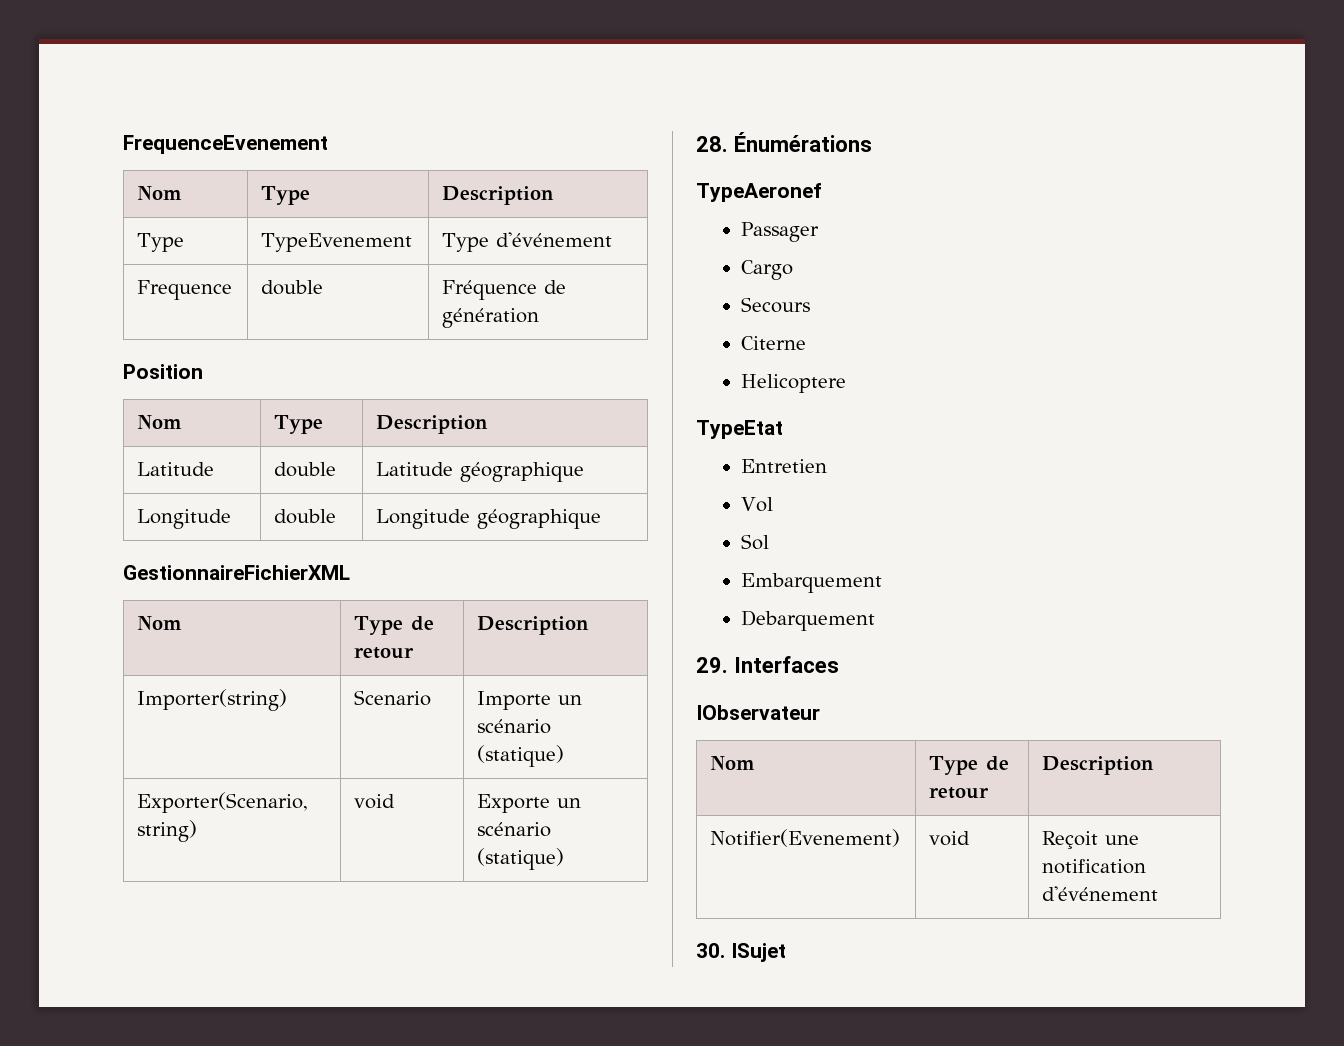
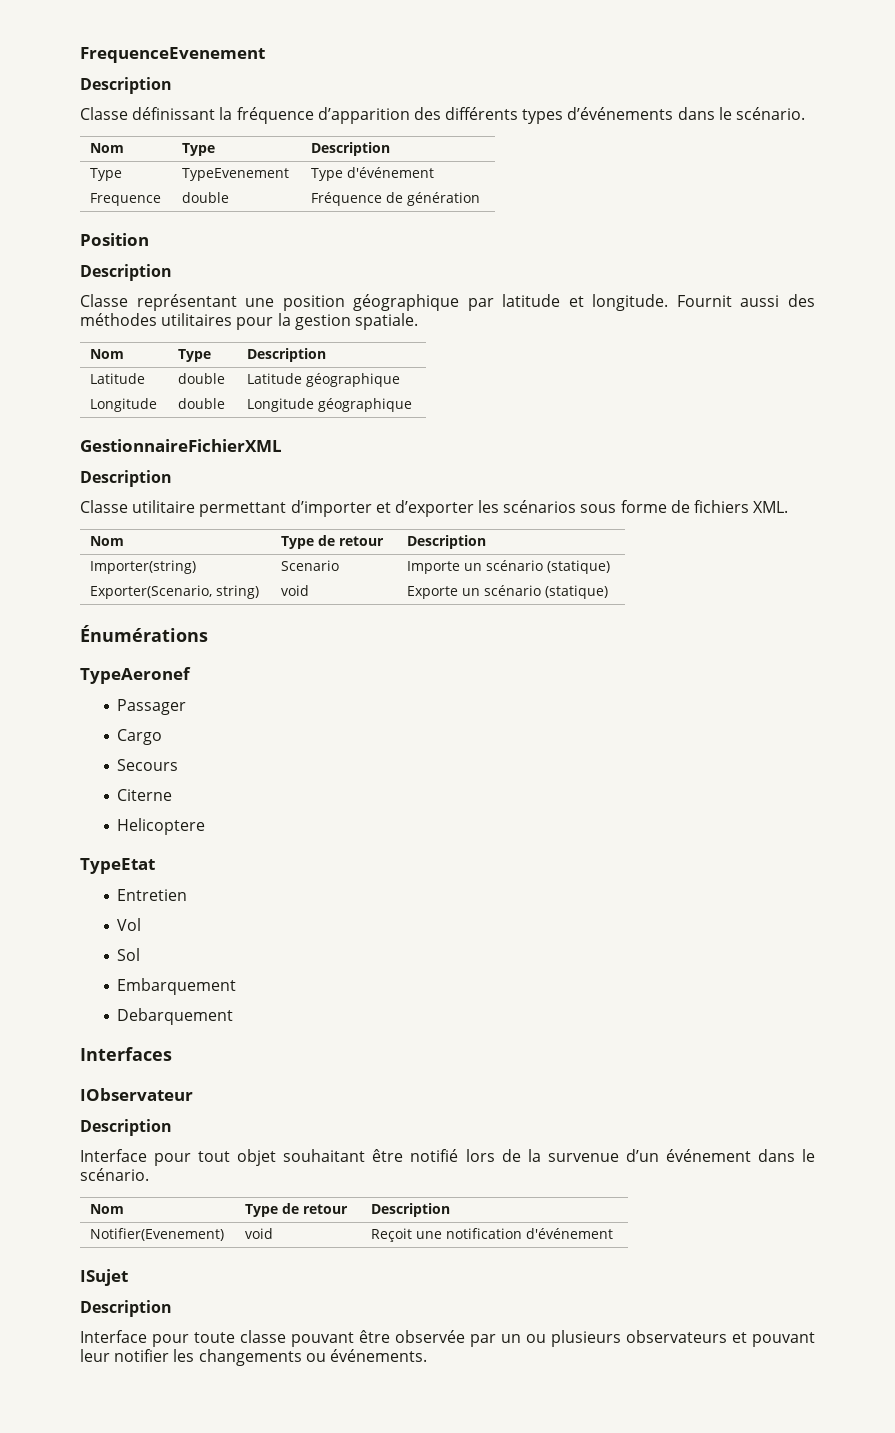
  FrequenceEvenement
+ Description
+ Classe définissant la fréquence d’apparition des différents types d’événements dans le scénario.
  Position
+ Description
+ Classe représentant une position géographique par latitude et longitude. Fournit aussi des méthodes utilitaires pour la gestion spatiale.
  GestionnaireFichierXML
+ Description
+ Classe utilitaire permettant d’importer et d’exporter les scénarios sous forme de fichiers XML.
- 28. Énumérations
+ Énumérations
- 29. Interfaces
+ Interfaces
  IObservateur
+ Description
+ Interface pour tout objet souhaitant être notifié lors de la survenue d’un événement dans le scénario.
- 30. ISujet
+ ISujet
+ Description
+ Interface pour toute classe pouvant être observée par un ou plusieurs observateurs et pouvant leur notifier les changements ou événements.

